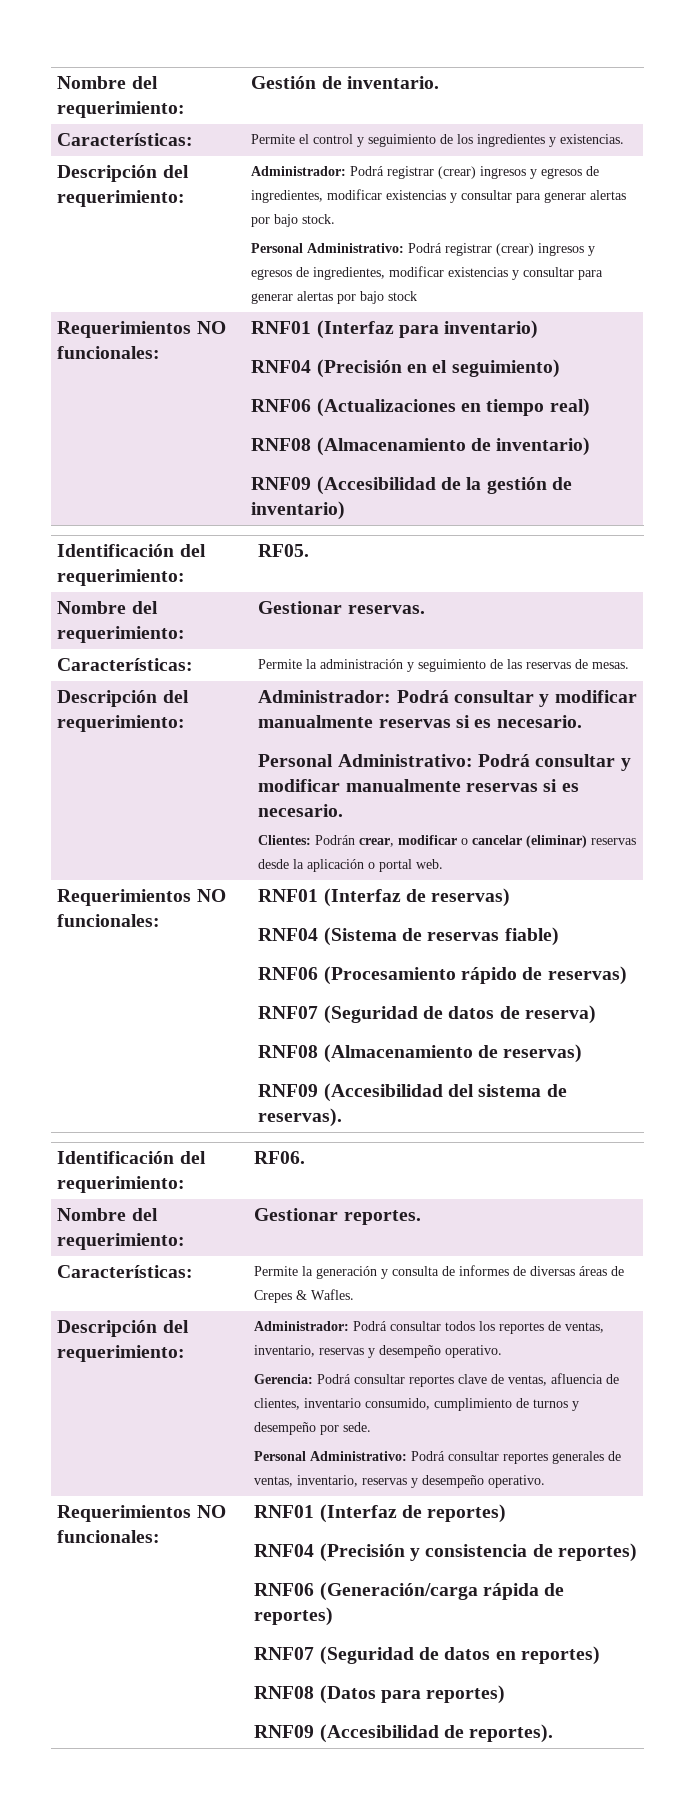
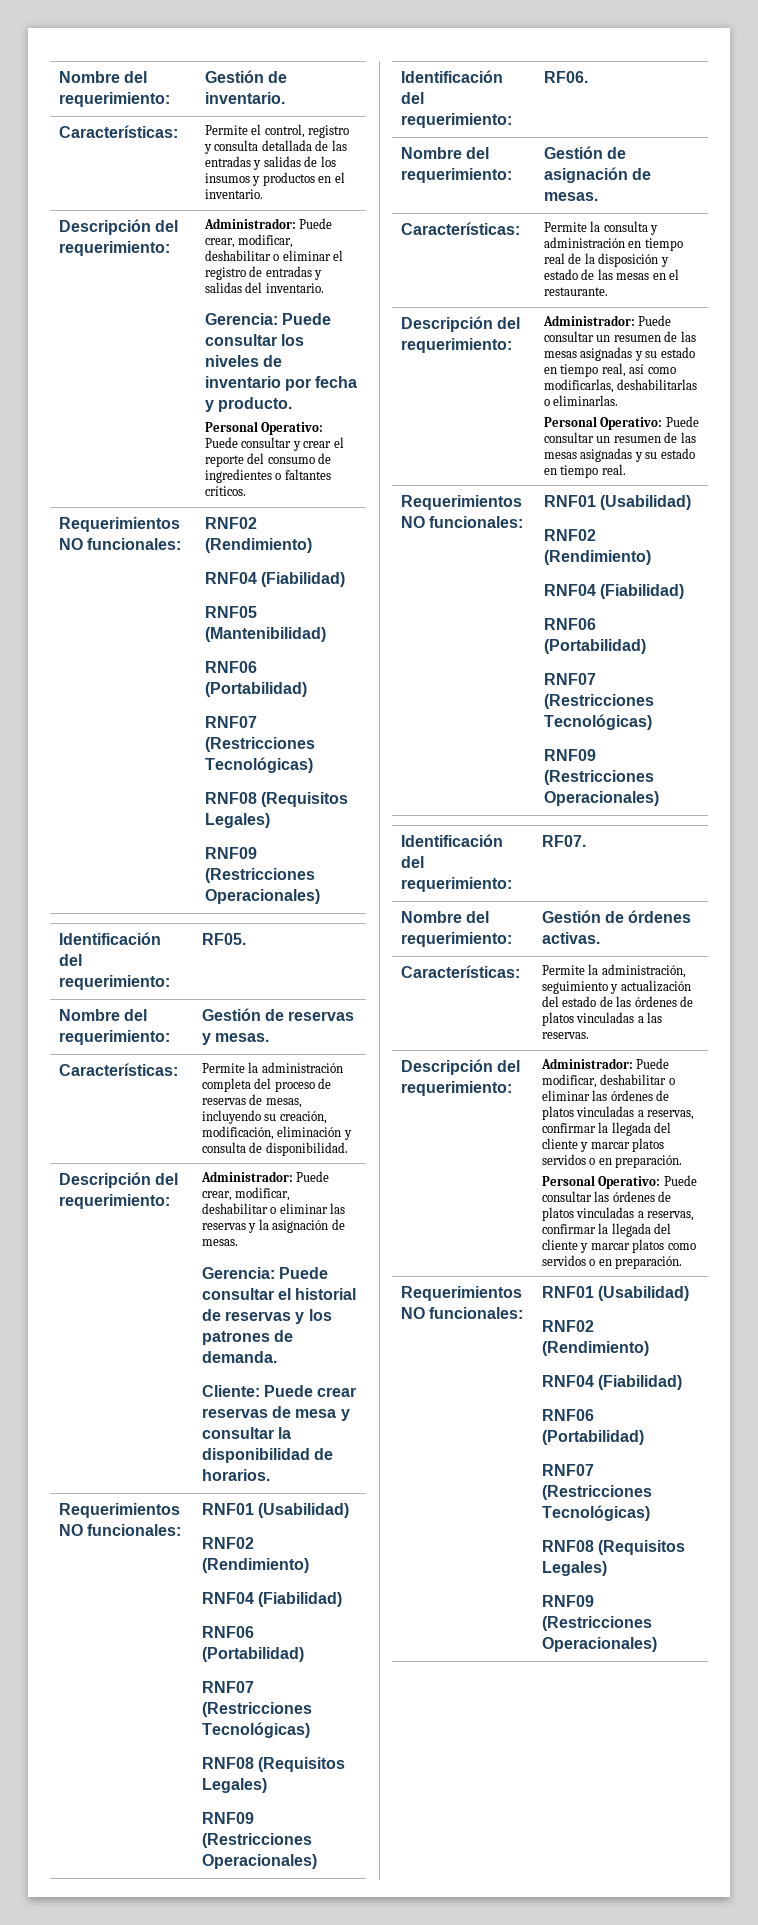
- Características: | Permite el control y seguimiento de los ingredientes y existencias.
- Descripción del requerimiento: | Administrador: Podrá registrar (crear) ingresos y egresos de ingredientes, modificar existencias y consultar para generar alertas por bajo stock.
- Personal Administrativo: Podrá registrar (crear) ingresos y egresos de ingredientes, modificar existencias y consultar para generar alertas por bajo stock
- Requerimientos NO funcionales: | RNF01 (Interfaz para inventario)
- RNF04 (Precisión en el seguimiento)
- RNF06 (Actualizaciones en tiempo real)
- RNF08 (Almacenamiento de inventario)
- RNF09 (Accesibilidad de la gestión de inventario)
+ Características: | Permite el control, registro y consulta detallada de las entradas y salidas de los insumos y productos en el inventario.
+ Descripción del requerimiento: | Administrador: Puede crear, modificar, deshabilitar o eliminar el registro de entradas y salidas del inventario.
+ Gerencia: Puede consultar los niveles de inventario por fecha y producto.
+ Personal Operativo: Puede consultar y crear el reporte del consumo de ingredientes o faltantes críticos.
+ Requerimientos NO funcionales: | RNF02 (Rendimiento)
+ RNF04 (Fiabilidad)
+ RNF05 (Mantenibilidad)
+ RNF06 (Portabilidad)
+ RNF07 (Restricciones Tecnológicas)
+ RNF08 (Requisitos Legales)
+ RNF09 (Restricciones Operacionales)
- Nombre del requerimiento: | Gestionar reservas.
+ Nombre del requerimiento: | Gestión de reservas y mesas.
- Características: | Permite la administración y seguimiento de las reservas de mesas.
- Descripción del requerimiento: | Administrador: Podrá consultar y modificar manualmente reservas si es necesario.
- Personal Administrativo: Podrá consultar y modificar manualmente reservas si es necesario.
- Clientes: Podrán crear, modificar o cancelar (eliminar) reservas desde la aplicación o portal web.
- Requerimientos NO funcionales: | RNF01 (Interfaz de reservas)
- RNF04 (Sistema de reservas fiable)
- RNF06 (Procesamiento rápido de reservas)
- RNF07 (Seguridad de datos de reserva)
- RNF08 (Almacenamiento de reservas)
- RNF09 (Accesibilidad del sistema de reservas).
+ Características: | Permite la administración completa del proceso de reservas de mesas, incluyendo su creación, modificación, eliminación y consulta de disponibilidad.
+ Descripción del requerimiento: | Administrador: Puede crear, modificar, deshabilitar o eliminar las reservas y la asignación de mesas.
+ Gerencia: Puede consultar el historial de reservas y los patrones de demanda.
+ Cliente: Puede crear reservas de mesa y consultar la disponibilidad de horarios.
+ Requerimientos NO funcionales: | RNF01 (Usabilidad)
+ RNF02 (Rendimiento)
+ RNF04 (Fiabilidad)
+ RNF06 (Portabilidad)
+ RNF07 (Restricciones Tecnológicas)
+ RNF08 (Requisitos Legales)
+ RNF09 (Restricciones Operacionales)
- Nombre del requerimiento: | Gestionar reportes.
- Características: | Permite la generación y consulta de informes de diversas áreas de Crepes & Wafles.
- Descripción del requerimiento: | Administrador: Podrá consultar todos los reportes de ventas, inventario, reservas y desempeño operativo.
- Gerencia: Podrá consultar reportes clave de ventas, afluencia de clientes, inventario consumido, cumplimiento de turnos y desempeño por sede.
- Personal Administrativo: Podrá consultar reportes generales de ventas, inventario, reservas y desempeño operativo.
- Requerimientos NO funcionales: | RNF01 (Interfaz de reportes)
- RNF04 (Precisión y consistencia de reportes)
- RNF06 (Generación/carga rápida de reportes)
- RNF07 (Seguridad de datos en reportes)
- RNF08 (Datos para reportes)
- RNF09 (Accesibilidad de reportes).
+ Nombre del requerimiento: | Gestión de asignación de mesas.
+ Características: | Permite la consulta y administración en tiempo real de la disposición y estado de las mesas en el restaurante.
+ Descripción del requerimiento: | Administrador: Puede consultar un resumen de las mesas asignadas y su estado en tiempo real, así como modificarlas, deshabilitarlas o eliminarlas.
+ Personal Operativo: Puede consultar un resumen de las mesas asignadas y su estado en tiempo real.
+ Requerimientos NO funcionales: | RNF01 (Usabilidad)
+ RNF02 (Rendimiento)
+ RNF04 (Fiabilidad)
+ RNF06 (Portabilidad)
+ RNF07 (Restricciones Tecnológicas)
+ RNF09 (Restricciones Operacionales)
+ Identificación del requerimiento: | RF07.
+ Nombre del requerimiento: | Gestión de órdenes activas.
+ Características: | Permite la administración, seguimiento y actualización del estado de las órdenes de platos vinculadas a las reservas.
+ Descripción del requerimiento: | Administrador: Puede modificar, deshabilitar o eliminar las órdenes de platos vinculadas a reservas, confirmar la llegada del cliente y marcar platos servidos o en preparación.
+ Personal Operativo: Puede consultar las órdenes de platos vinculadas a reservas, confirmar la llegada del cliente y marcar platos como servidos o en preparación.
+ Requerimientos NO funcionales: | RNF01 (Usabilidad)
+ RNF02 (Rendimiento)
+ RNF04 (Fiabilidad)
+ RNF06 (Portabilidad)
+ RNF07 (Restricciones Tecnológicas)
+ RNF08 (Requisitos Legales)
+ RNF09 (Restricciones Operacionales)

